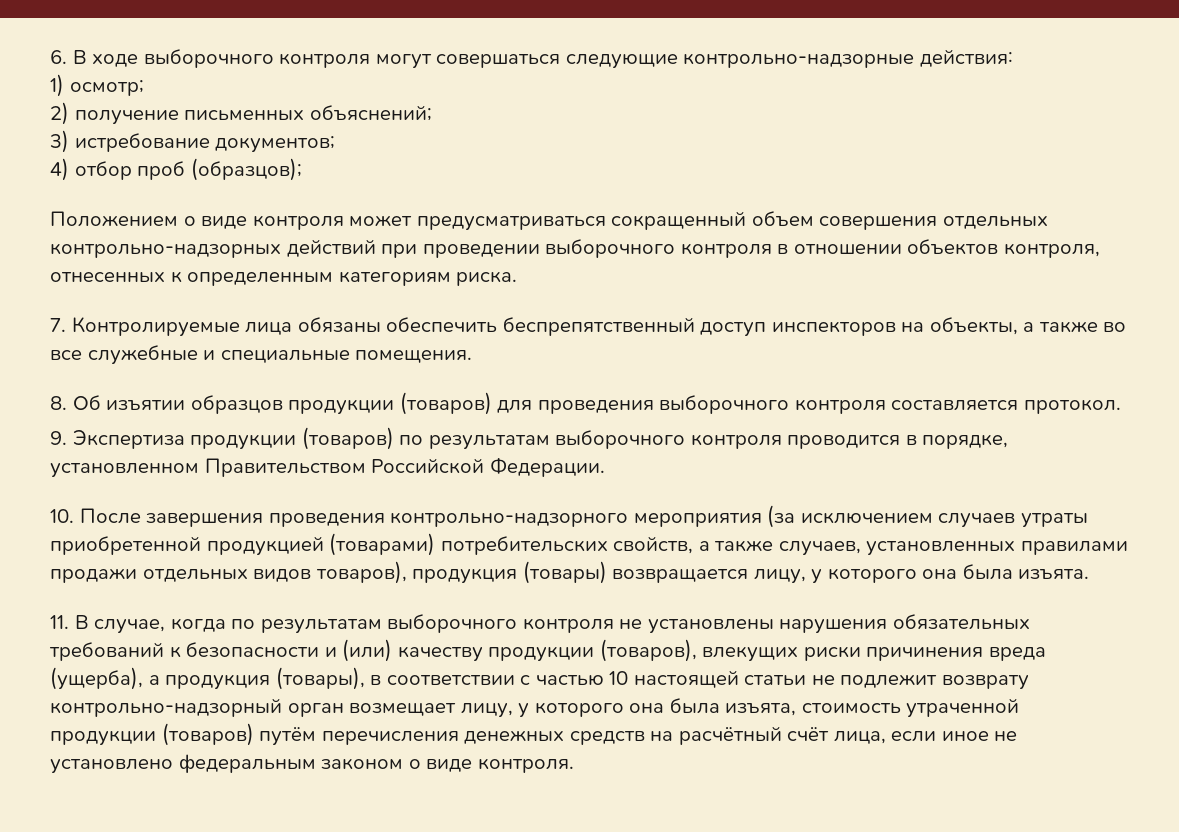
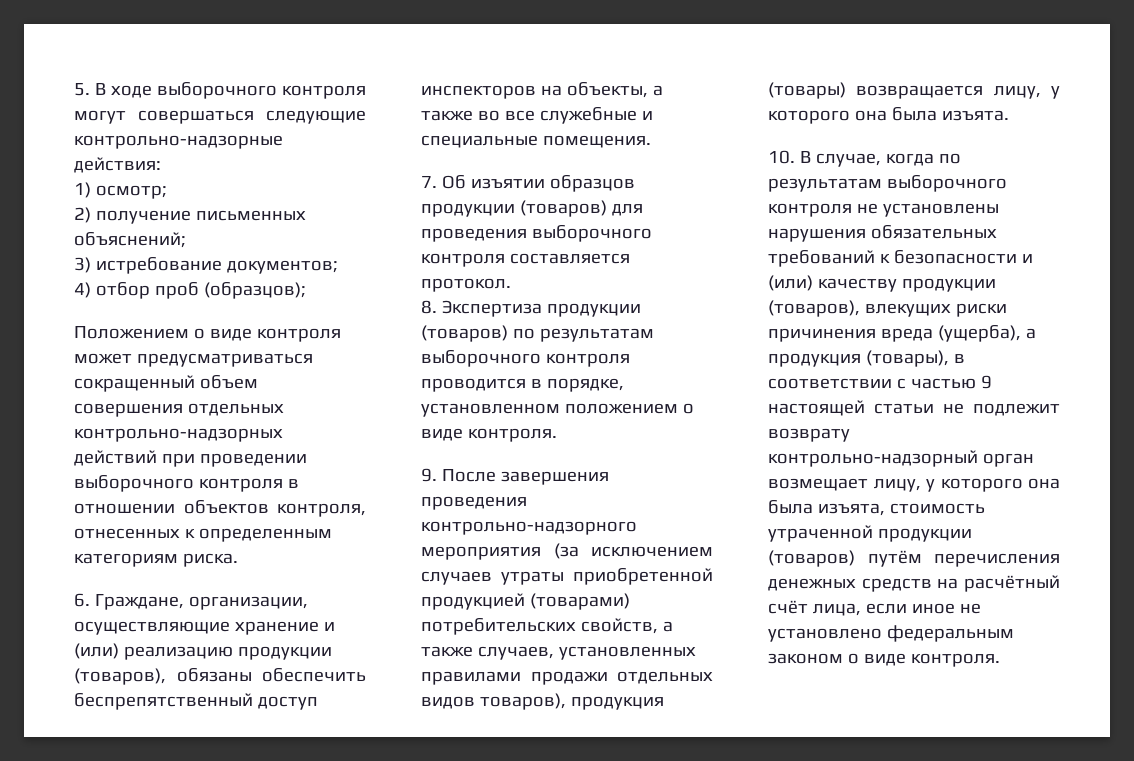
- 6. В ходе выборочного контроля могут совершаться следующие контрольно-надзорные действия:
+ 5. В ходе выборочного контроля могут совершаться следующие контрольно-надзорные действия:
- 7. Контролируемые лица обязаны обеспечить беспрепятственный доступ инспекторов на объекты, а также во все служебные и специальные помещения.
+ 6. Граждане, организации, осуществляющие хранение и (или) реализацию продукции (товаров), обязаны обеспечить беспрепятственный доступ инспекторов на объекты, а также во все служебные и специальные помещения.
- 8. Об изъятии образцов продукции (товаров) для проведения выборочного контроля составляется протокол.
+ 7. Об изъятии образцов продукции (товаров) для проведения выборочного контроля составляется протокол.
- 9. Экспертиза продукции (товаров) по результатам выборочного контроля проводится в порядке, установленном Правительством Российской Федерации.
- 10. После завершения проведения контрольно-надзорного мероприятия (за исключением случаев утраты приобретенной продукцией (товарами) потребительских свойств, а также случаев, установленных правилами продажи отдельных видов товаров), продукция (товары) возвращается лицу, у которого она была изъята.
+ 8. Экспертиза продукции (товаров) по результатам выборочного контроля проводится в порядке, установленном положением о виде контроля.
+ 9. После завершения проведения контрольно-надзорного мероприятия (за исключением случаев утраты приобретенной продукцией (товарами) потребительских свойств, а также случаев, установленных правилами продажи отдельных видов товаров), продукция (товары) возвращается лицу, у которого она была изъята.
- 11. В случае, когда по результатам выборочного контроля не установлены нарушения обязательных требований к безопасности и (или) качеству продукции (товаров), влекущих риски причинения вреда (ущерба), а продукция (товары), в соответствии с частью 10 настоящей статьи не подлежит возврату контрольно-надзорный орган возмещает лицу, у которого она была изъята, стоимость утраченной продукции (товаров) путём перечисления денежных средств на расчётный счёт лица, если иное не установлено федеральным законом о виде контроля.
+ 10. В случае, когда по результатам выборочного контроля не установлены нарушения обязательных требований к безопасности и (или) качеству продукции (товаров), влекущих риски причинения вреда (ущерба), а продукция (товары), в соответствии с частью 9 настоящей статьи не подлежит возврату контрольно-надзорный орган возмещает лицу, у которого она была изъята, стоимость утраченной продукции (товаров) путём перечисления денежных средств на расчётный счёт лица, если иное не установлено федеральным законом о виде контроля.

